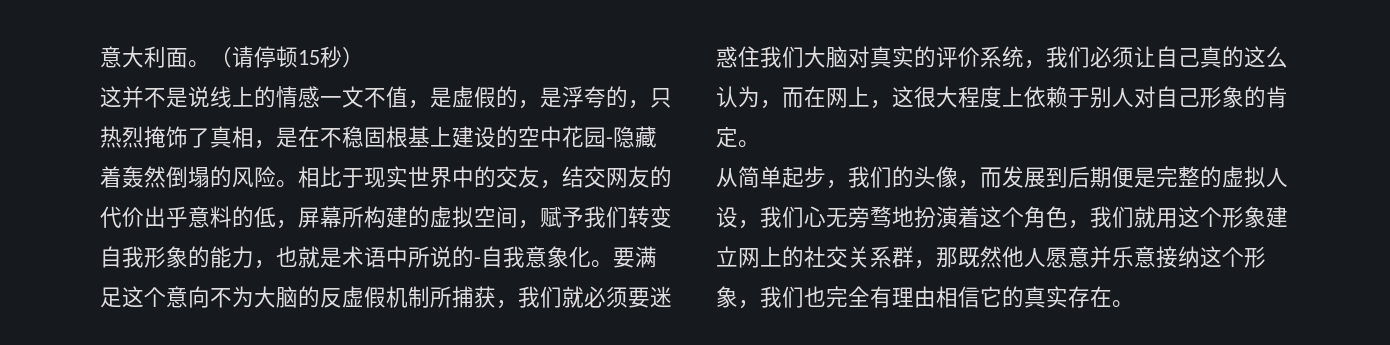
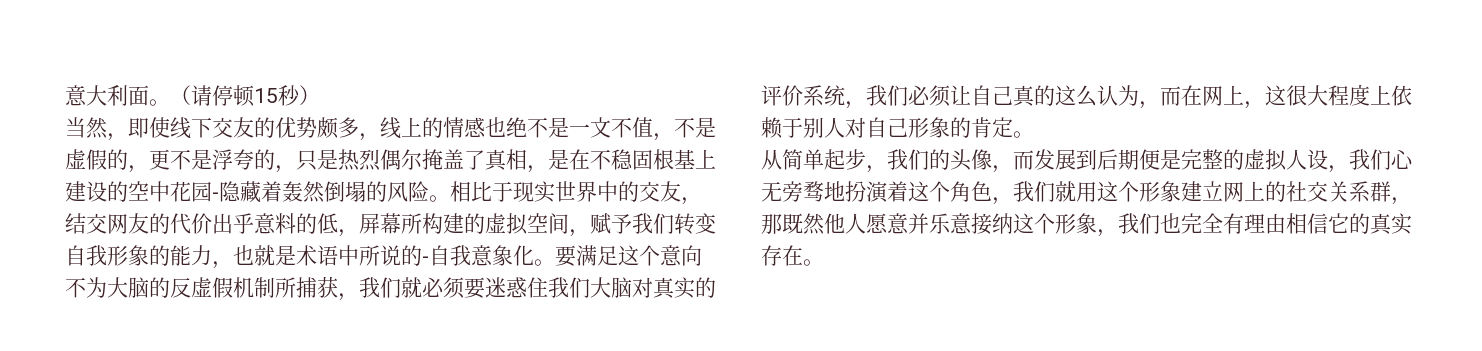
- 这并不是说线上的情感一文不值，是虚假的，是浮夸的，只热烈掩饰了真相，是在不稳固根基上建设的空中花园-隐藏着轰然倒塌的风险。
+ 当然，即使线下交友的优势颇多，线上的情感也绝不是一文不值，不是虚假的，更不是浮夸的，只是热烈偶尔掩盖了真相，是在不稳固根基上建设的空中花园-隐藏着轰然倒塌的风险。

